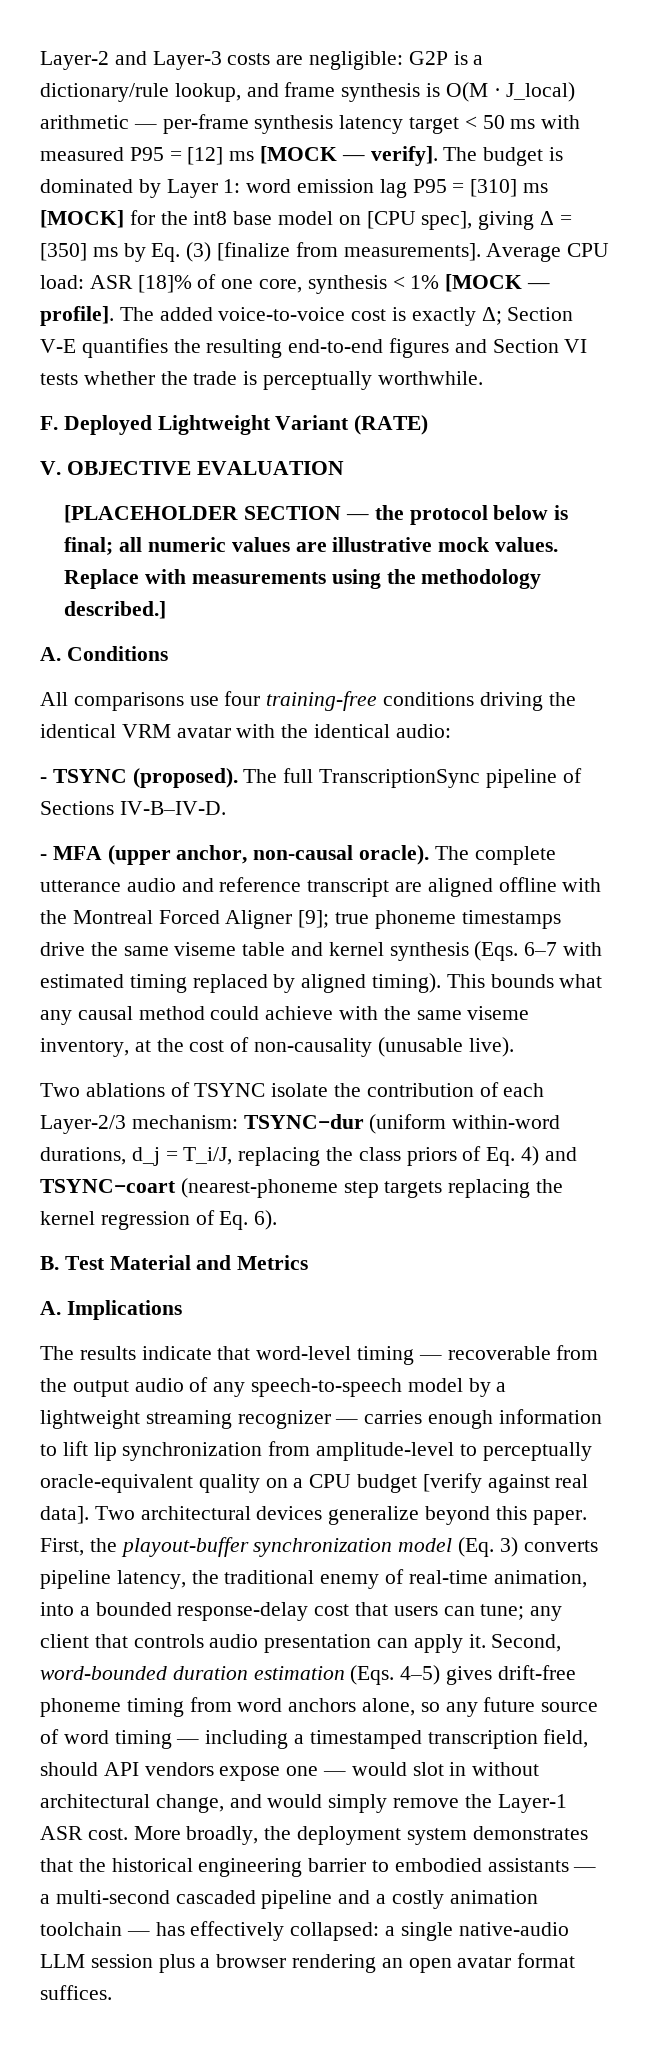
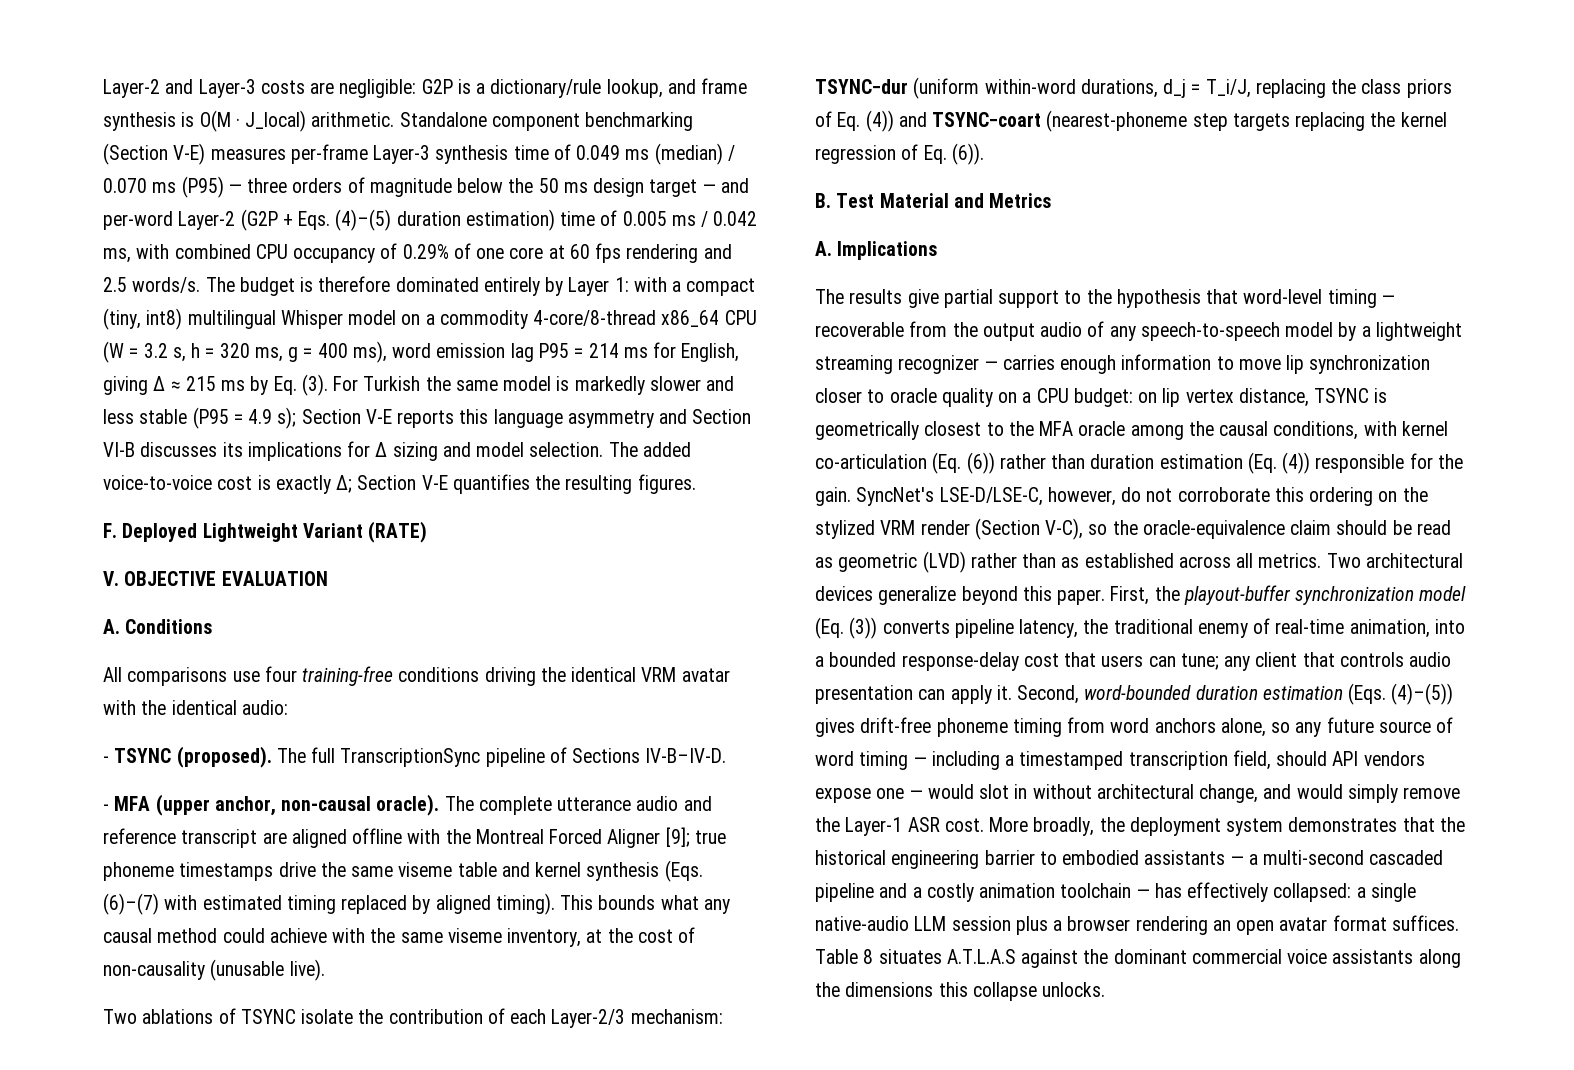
- Layer-2 and Layer-3 costs are negligible: G2P is a dictionary/rule lookup, and frame synthesis is O(M · J_local) arithmetic — per-frame synthesis latency target < 50 ms with measured P95 = [12] ms [MOCK — verify]. The budget is dominated by Layer 1: word emission lag P95 = [310] ms [MOCK] for the int8 base model on [CPU spec], giving Δ = [350] ms by Eq. (3) [finalize from measurements]. Average CPU load: ASR [18]% of one core, synthesis < 1% [MOCK — profile].
+ Layer-2 and Layer-3 costs are negligible: G2P is a dictionary/rule lookup, and frame synthesis is O(M · J_local) arithmetic. Standalone component benchmarking (Section V-E) measures per-frame Layer-3 synthesis time of 0.049 ms (median) / 0.070 ms (P95) — three orders of magnitude below the 50 ms design target — and per-word Layer-2 (G2P + Eqs. (4)–(5) duration estimation) time of 0.005 ms / 0.042 ms, with combined CPU occupancy of 0.29% of one core at 60 fps rendering and 2.5 words/s. The budget is therefore dominated entirely by Layer 1: with a compact (tiny, int8) multilingual Whisper model on a commodity 4-core/8-thread x86_64 CPU (W = 3.2 s, h = 320 ms, g = 400 ms), word emission lag P95 = 214 ms for English, giving Δ ≈ 215 ms by Eq. (3). For Turkish the same model is markedly slower and less stable (P95 = 4.9 s); Section V-E reports this language asymmetry and Section VI-B discusses its implications for Δ sizing and model selection.
- The added voice-to-voice cost is exactly Δ; Section V-E quantifies the resulting end-to-end figures and Section VI tests whether the trade is perceptually worthwhile.
+ The added voice-to-voice cost is exactly Δ; Section V-E quantifies the resulting figures.
- [PLACEHOLDER SECTION — the protocol below is final; all numeric values are illustrative mock values. Replace with measurements using the methodology described.]
- The complete utterance audio and reference transcript are aligned offline with the Montreal Forced Aligner [9]; true phoneme timestamps drive the same viseme table and kernel synthesis (Eqs. 6–7 with estimated timing replaced by aligned timing).
+ The complete utterance audio and reference transcript are aligned offline with the Montreal Forced Aligner [9]; true phoneme timestamps drive the same viseme table and kernel synthesis (Eqs. (6)–(7) with estimated timing replaced by aligned timing).
- Two ablations of TSYNC isolate the contribution of each Layer-2/3 mechanism: TSYNC−dur (uniform within-word durations, d_j = T_i/J, replacing the class priors of Eq. 4) and TSYNC−coart (nearest-phoneme step targets replacing the kernel regression of Eq. 6).
+ Two ablations of TSYNC isolate the contribution of each Layer-2/3 mechanism: TSYNC−dur (uniform within-word durations, d_j = T_i/J, replacing the class priors of Eq. (4)) and TSYNC−coart (nearest-phoneme step targets replacing the kernel regression of Eq. (6)).
- The results indicate that word-level timing — recoverable from the output audio of any speech-to-speech model by a lightweight streaming recognizer — carries enough information to lift lip synchronization from amplitude-level to perceptually oracle-equivalent quality on a CPU budget [verify against real data].
+ The results give partial support to the hypothesis that word-level timing — recoverable from the output audio of any speech-to-speech model by a lightweight streaming recognizer — carries enough information to move lip synchronization closer to oracle quality on a CPU budget: on lip vertex distance, TSYNC is geometrically closest to the MFA oracle among the causal conditions, with kernel co-articulation (Eq. (6)) rather than duration estimation (Eq. (4)) responsible for the gain. SyncNet's LSE-D/LSE-C, however, do not corroborate this ordering on the stylized VRM render (Section V-C), so the oracle-equivalence claim should be read as geometric (LVD) rather than as established across all metrics.
- First, the playout-buffer synchronization model (Eq. 3) converts pipeline latency, the traditional enemy of real-time animation, into a bounded response-delay cost that users can tune; any client that controls audio presentation can apply it.
+ First, the playout-buffer synchronization model (Eq. (3)) converts pipeline latency, the traditional enemy of real-time animation, into a bounded response-delay cost that users can tune; any client that controls audio presentation can apply it.
- Second, word-bounded duration estimation (Eqs. 4–5) gives drift-free phoneme timing from word anchors alone, so any future source of word timing — including a timestamped transcription field, should API vendors expose one — would slot in without architectural change, and would simply remove the Layer-1 ASR cost.
+ Second, word-bounded duration estimation (Eqs. (4)–(5)) gives drift-free phoneme timing from word anchors alone, so any future source of word timing — including a timestamped transcription field, should API vendors expose one — would slot in without architectural change, and would simply remove the Layer-1 ASR cost.
+ Table 8 situates A.T.L.A.S against the dominant commercial voice assistants along the dimensions this collapse unlocks.

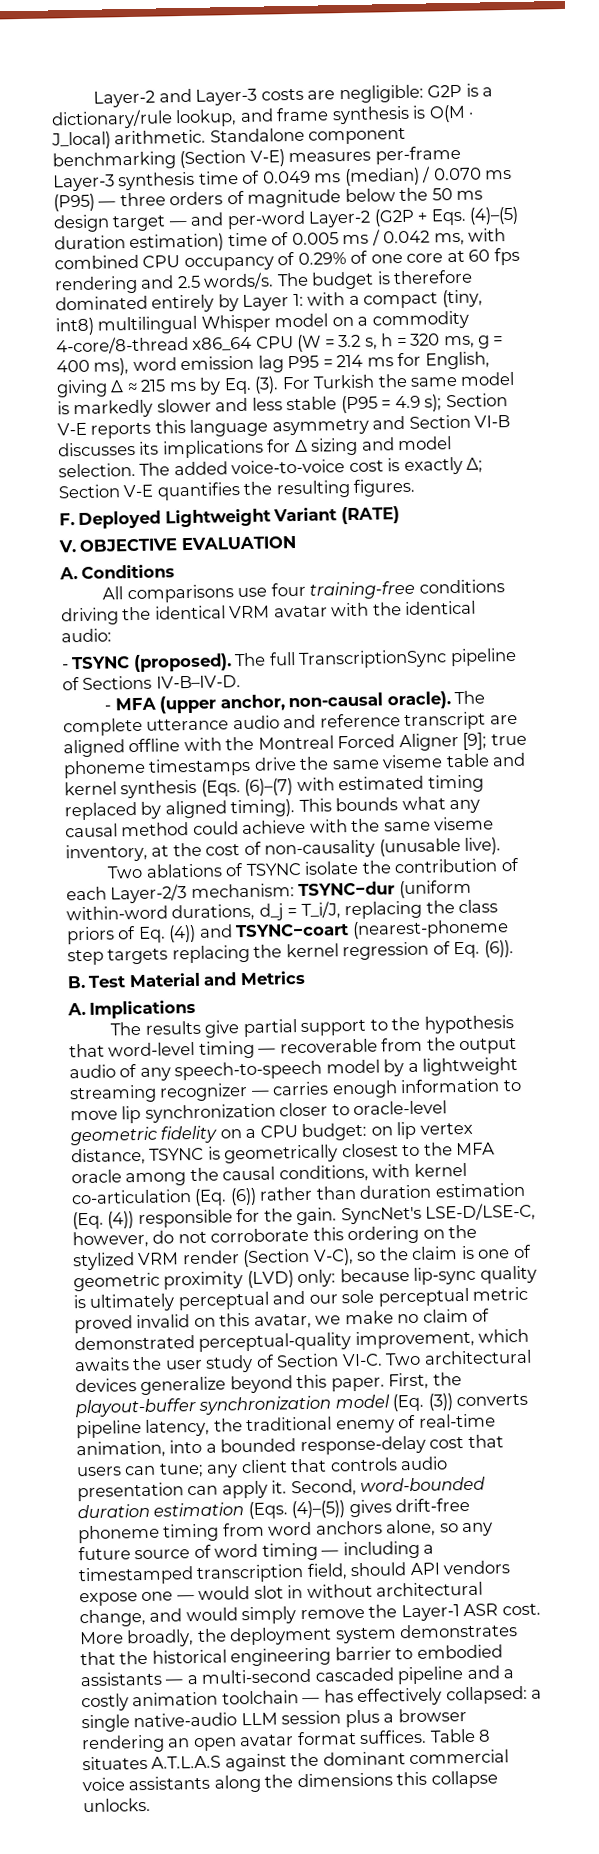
- The results give partial support to the hypothesis that word-level timing — recoverable from the output audio of any speech-to-speech model by a lightweight streaming recognizer — carries enough information to move lip synchronization closer to oracle quality on a CPU budget:
+ The results give partial support to the hypothesis that word-level timing — recoverable from the output audio of any speech-to-speech model by a lightweight streaming recognizer — carries enough information to move lip synchronization closer to oracle-level geometric fidelity on a CPU budget:
- SyncNet's LSE-D/LSE-C, however, do not corroborate this ordering on the stylized VRM render (Section V-C), so the oracle-equivalence claim should be read as geometric (LVD) rather than as established across all metrics.
+ SyncNet's LSE-D/LSE-C, however, do not corroborate this ordering on the stylized VRM render (Section V-C), so the claim is one of geometric proximity (LVD) only: because lip-sync quality is ultimately perceptual and our sole perceptual metric proved invalid on this avatar, we make no claim of demonstrated perceptual-quality improvement, which awaits the user study of Section VI-C.

